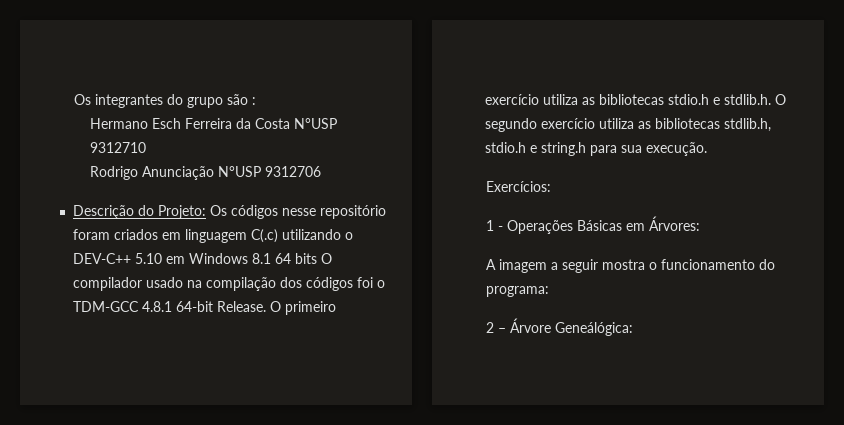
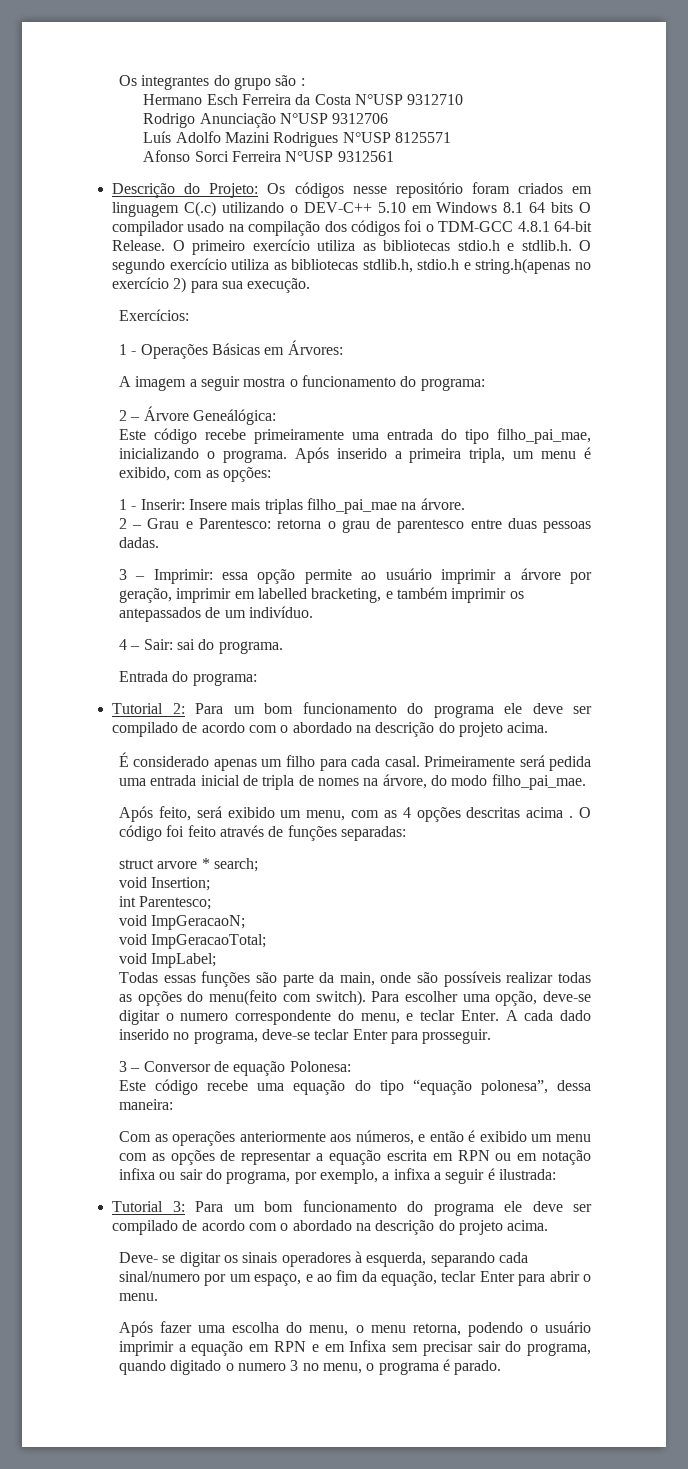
+ Luís Adolfo Mazini Rodrigues N°USP 8125571
+ Afonso Sorci Ferreira N°USP 9312561
- O primeiro exercício utiliza as bibliotecas stdio.h e stdlib.h. O segundo exercício utiliza as bibliotecas stdlib.h, stdio.h e string.h para sua execução.
+ O primeiro exercício utiliza as bibliotecas stdio.h e stdlib.h. O segundo exercício utiliza as bibliotecas stdlib.h, stdio.h e string.h(apenas no exercício 2) para sua execução.
+ Este código recebe primeiramente uma entrada do tipo filho_pai_mae, inicializando o programa. Após inserido a primeira tripla, um menu é exibido, com as opções:
+ 1 - Inserir: Insere mais triplas filho_pai_mae na árvore.
+ 2 – Grau e Parentesco: retorna o grau de parentesco entre duas pessoas dadas.
+ 3 – Imprimir: essa opção permite ao usuário imprimir a árvore por geração, imprimir em labelled bracketing, e também imprimir os antepassados de um indivíduo.
+ 4 – Sair: sai do programa.
+ Entrada do programa:
+ Tutorial 2: Para um bom funcionamento do programa ele deve ser compilado de acordo com o abordado na descrição do projeto acima.
+ É considerado apenas um filho para cada casal. Primeiramente será pedida uma entrada inicial de tripla de nomes na árvore, do modo filho_pai_mae.
+ Após feito, será exibido um menu, com as 4 opções descritas acima . O código foi feito através de funções separadas:
+ struct arvore * search;
+ void Insertion;
+ int Parentesco;
+ void ImpGeracaoN;
+ void ImpGeracaoTotal;
+ void ImpLabel;
+ Todas essas funções são parte da main, onde são possíveis realizar todas as opções do menu(feito com switch). Para escolher uma opção, deve-se digitar o numero correspondente do menu, e teclar Enter. A cada dado inserido no programa, deve-se teclar Enter para prosseguir.
+ 3 – Conversor de equação Polonesa:
+ Este código recebe uma equação do tipo “equação polonesa”, dessa maneira:
+ Com as operações anteriormente aos números, e então é exibido um menu com as opções de representar a equação escrita em RPN ou em notação infixa ou sair do programa, por exemplo, a infixa a seguir é ilustrada:
+ Tutorial 3: Para um bom funcionamento do programa ele deve ser compilado de acordo com o abordado na descrição do projeto acima.
+ Deve- se digitar os sinais operadores à esquerda, separando cada sinal/numero por um espaço, e ao fim da equação, teclar Enter para abrir o menu.
+ Após fazer uma escolha do menu, o menu retorna, podendo o usuário imprimir a equação em RPN e em Infixa sem precisar sair do programa, quando digitado o numero 3 no menu, o programa é parado.

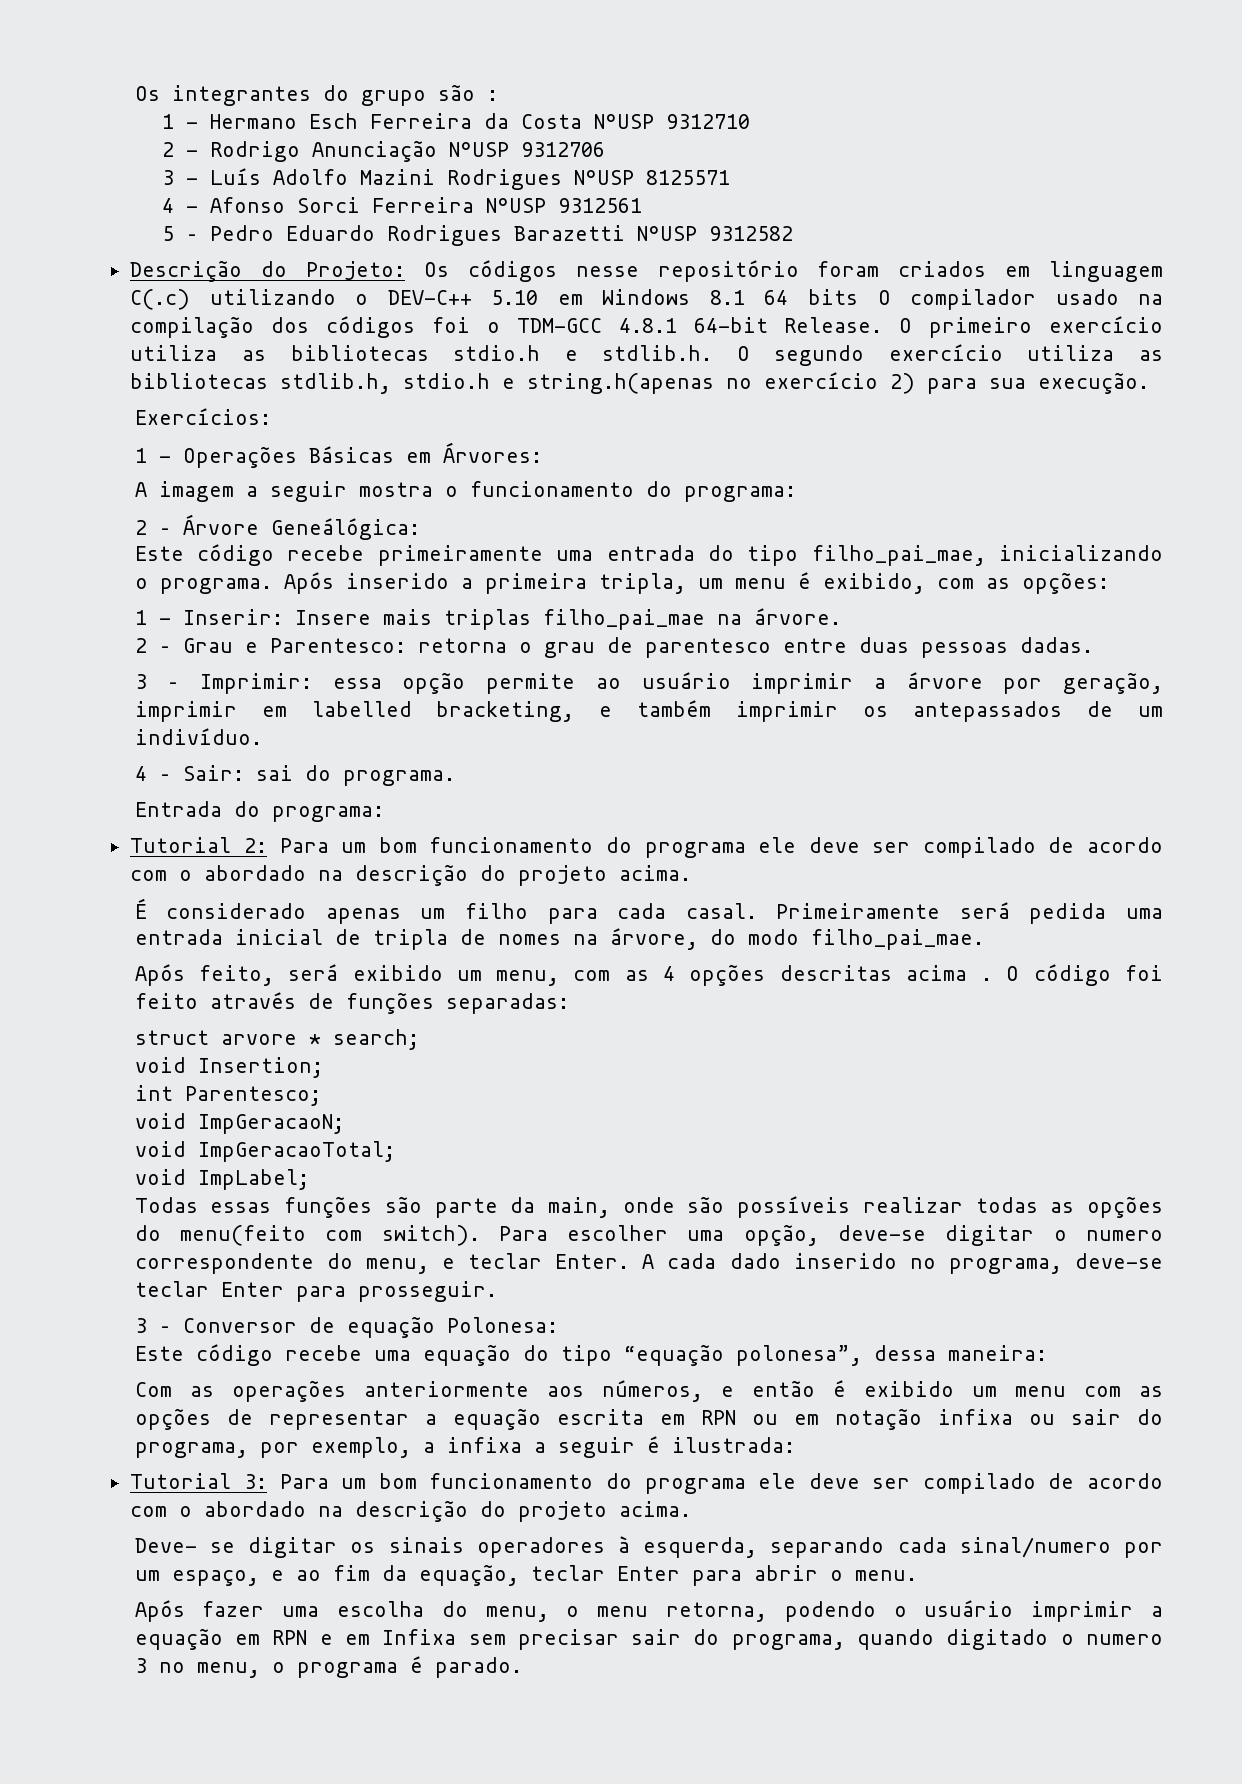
- Hermano Esch Ferreira da Costa N°USP 9312710
+ 1 - Hermano Esch Ferreira da Costa N°USP 9312710
- Rodrigo Anunciação N°USP 9312706
+ 2 - Rodrigo Anunciação N°USP 9312706
- Luís Adolfo Mazini Rodrigues N°USP 8125571
+ 3 - Luís Adolfo Mazini Rodrigues N°USP 8125571
- Afonso Sorci Ferreira N°USP 9312561
+ 4 - Afonso Sorci Ferreira N°USP 9312561
+ 5 – Pedro Eduardo Rodrigues Barazetti N°USP 9312582

